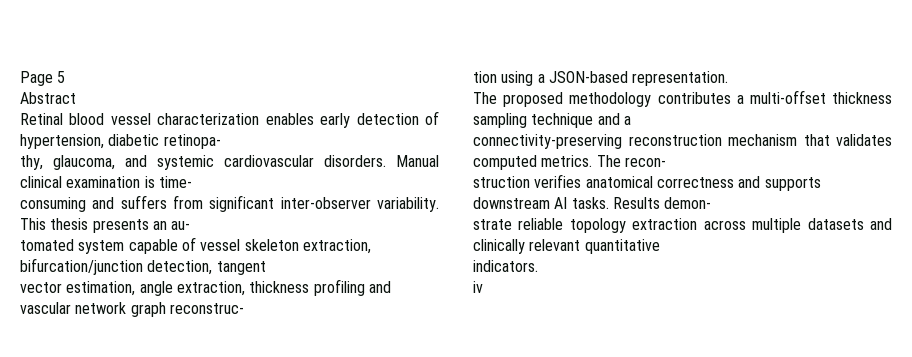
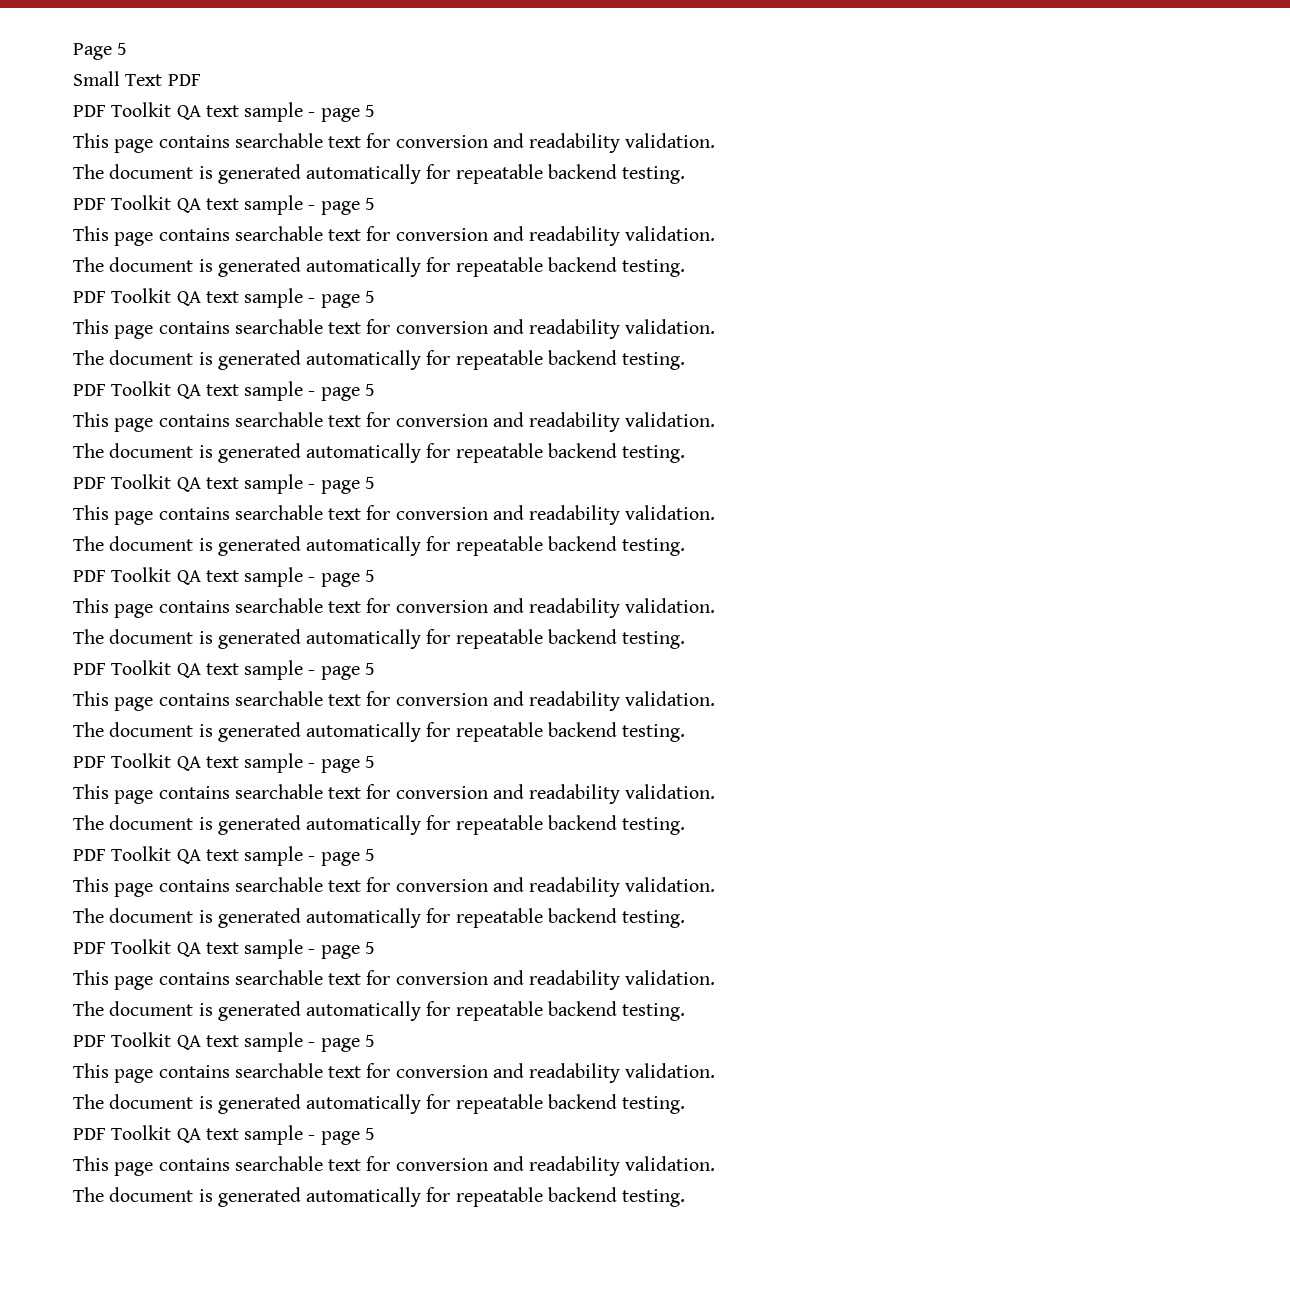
- Abstract
- Retinal blood vessel characterization enables early detection of hypertension, diabetic retinopa-
- thy, glaucoma, and systemic cardiovascular disorders. Manual clinical examination is time-
- consuming and suffers from significant inter-observer variability. This thesis presents an au-
- tomated system capable of vessel skeleton extraction, bifurcation/junction detection, tangent
- vector estimation, angle extraction, thickness profiling and vascular network graph reconstruc-
- tion using a JSON-based representation.
- The proposed methodology contributes a multi-offset thickness sampling technique and a
- connectivity-preserving reconstruction mechanism that validates computed metrics. The recon-
- struction verifies anatomical correctness and supports downstream AI tasks. Results demon-
- strate reliable topology extraction across multiple datasets and clinically relevant quantitative
- indicators.
- iv
+ Small Text PDF
+ PDF Toolkit QA text sample - page 5
+ This page contains searchable text for conversion and readability validation.
+ The document is generated automatically for repeatable backend testing.
+ PDF Toolkit QA text sample - page 5
+ This page contains searchable text for conversion and readability validation.
+ The document is generated automatically for repeatable backend testing.
+ PDF Toolkit QA text sample - page 5
+ This page contains searchable text for conversion and readability validation.
+ The document is generated automatically for repeatable backend testing.
+ PDF Toolkit QA text sample - page 5
+ This page contains searchable text for conversion and readability validation.
+ The document is generated automatically for repeatable backend testing.
+ PDF Toolkit QA text sample - page 5
+ This page contains searchable text for conversion and readability validation.
+ The document is generated automatically for repeatable backend testing.
+ PDF Toolkit QA text sample - page 5
+ This page contains searchable text for conversion and readability validation.
+ The document is generated automatically for repeatable backend testing.
+ PDF Toolkit QA text sample - page 5
+ This page contains searchable text for conversion and readability validation.
+ The document is generated automatically for repeatable backend testing.
+ PDF Toolkit QA text sample - page 5
+ This page contains searchable text for conversion and readability validation.
+ The document is generated automatically for repeatable backend testing.
+ PDF Toolkit QA text sample - page 5
+ This page contains searchable text for conversion and readability validation.
+ The document is generated automatically for repeatable backend testing.
+ PDF Toolkit QA text sample - page 5
+ This page contains searchable text for conversion and readability validation.
+ The document is generated automatically for repeatable backend testing.
+ PDF Toolkit QA text sample - page 5
+ This page contains searchable text for conversion and readability validation.
+ The document is generated automatically for repeatable backend testing.
+ PDF Toolkit QA text sample - page 5
+ This page contains searchable text for conversion and readability validation.
+ The document is generated automatically for repeatable backend testing.

